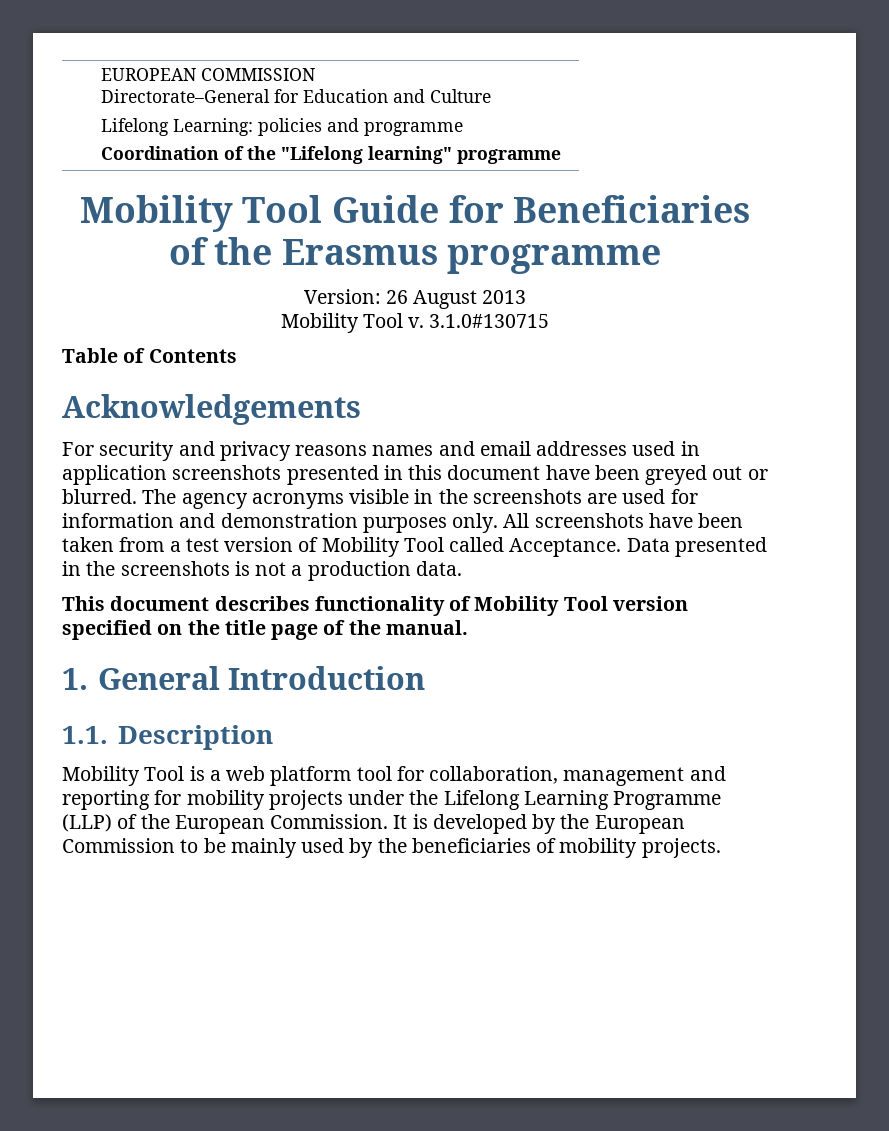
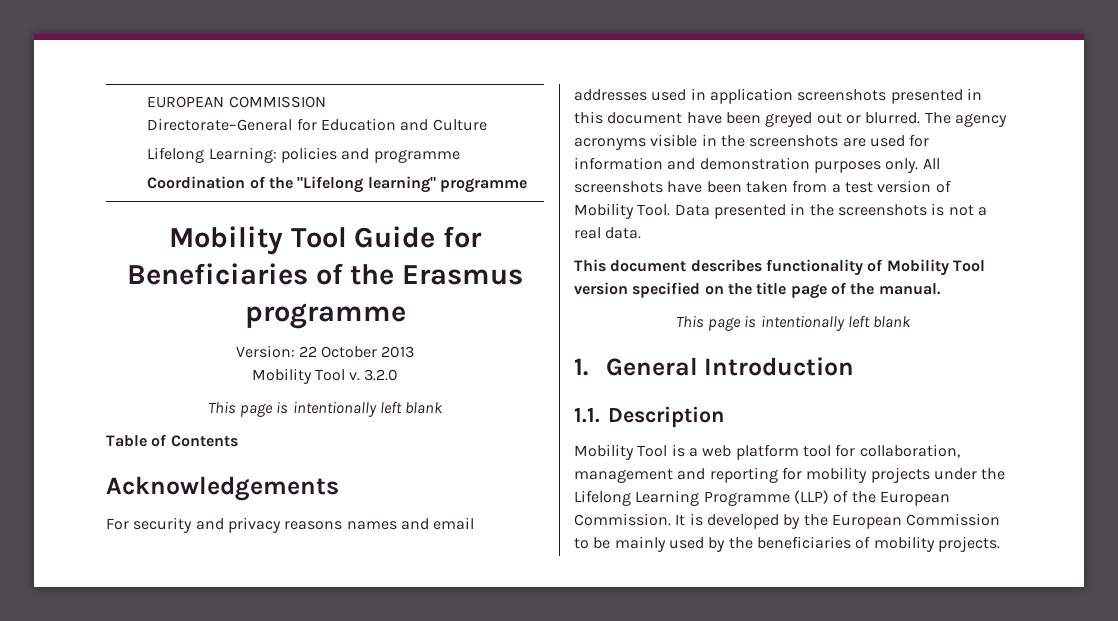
- Version: 26 August 2013
+ Version: 22 October 2013
- 3.1.0#130715
+ 3.2.0
+ This page is intentionally left blank
- All screenshots have been taken from a test version of Mobility Tool called Acceptance.
+ All screenshots have been taken from a test version of Mobility Tool.
- Data presented in the screenshots is not a production data.
+ Data presented in the screenshots is not a real data.
  This document describes functionality of Mobility Tool version specified on the title page of the manual.
+ This page is intentionally left blank

